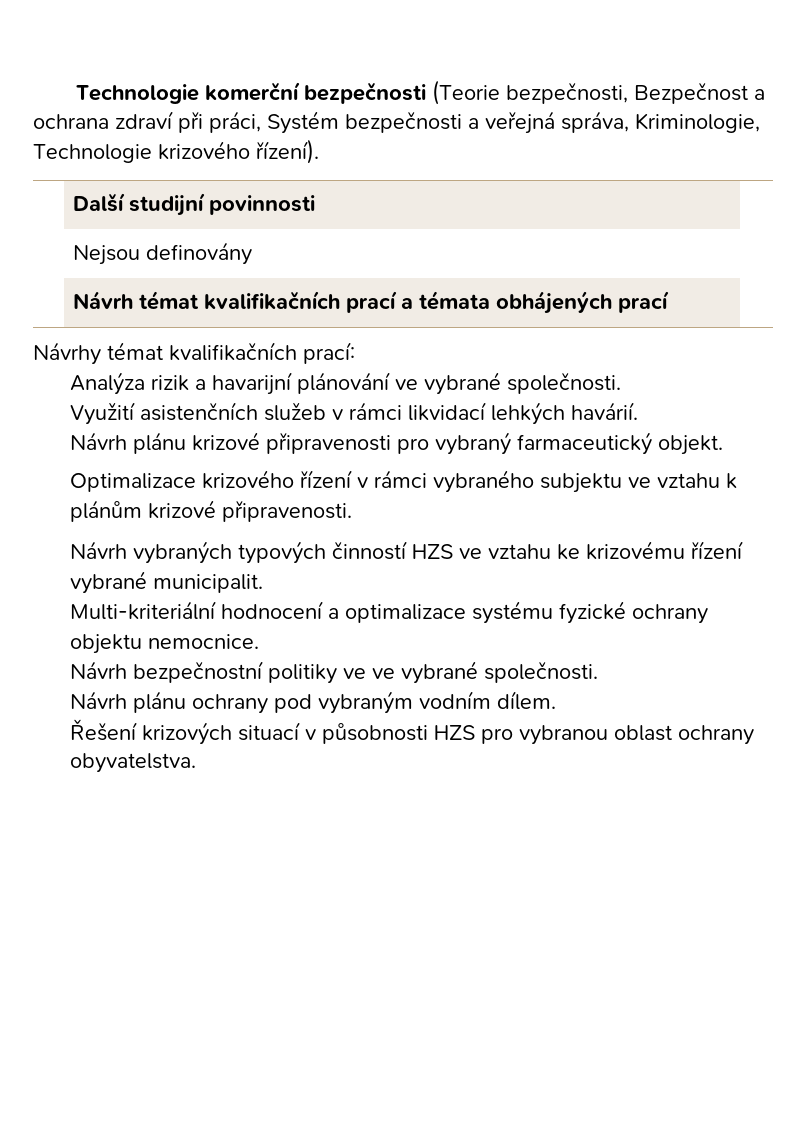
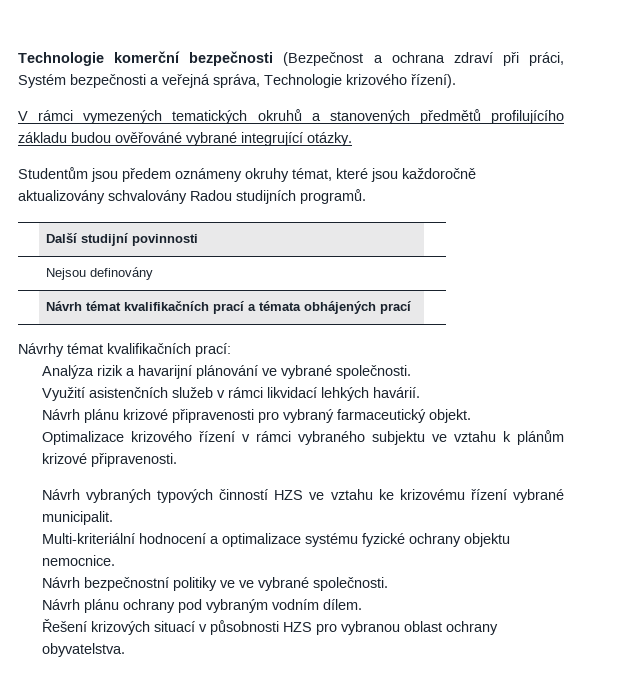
- Technologie komerční bezpečnosti (Teorie bezpečnosti, Bezpečnost a ochrana zdraví při práci, Systém bezpečnosti a veřejná správa, Kriminologie, Technologie krizového řízení).
+ Technologie komerční bezpečnosti (Bezpečnost a ochrana zdraví při práci, Systém bezpečnosti a veřejná správa, Technologie krizového řízení).
+ V rámci vymezených tematických okruhů a stanovených předmětů profilujícího základu budou ověřováné vybrané integrující otázky.
+ Studentům jsou předem oznámeny okruhy témat, které jsou každoročně aktualizovány schvalovány Radou studijních programů.

